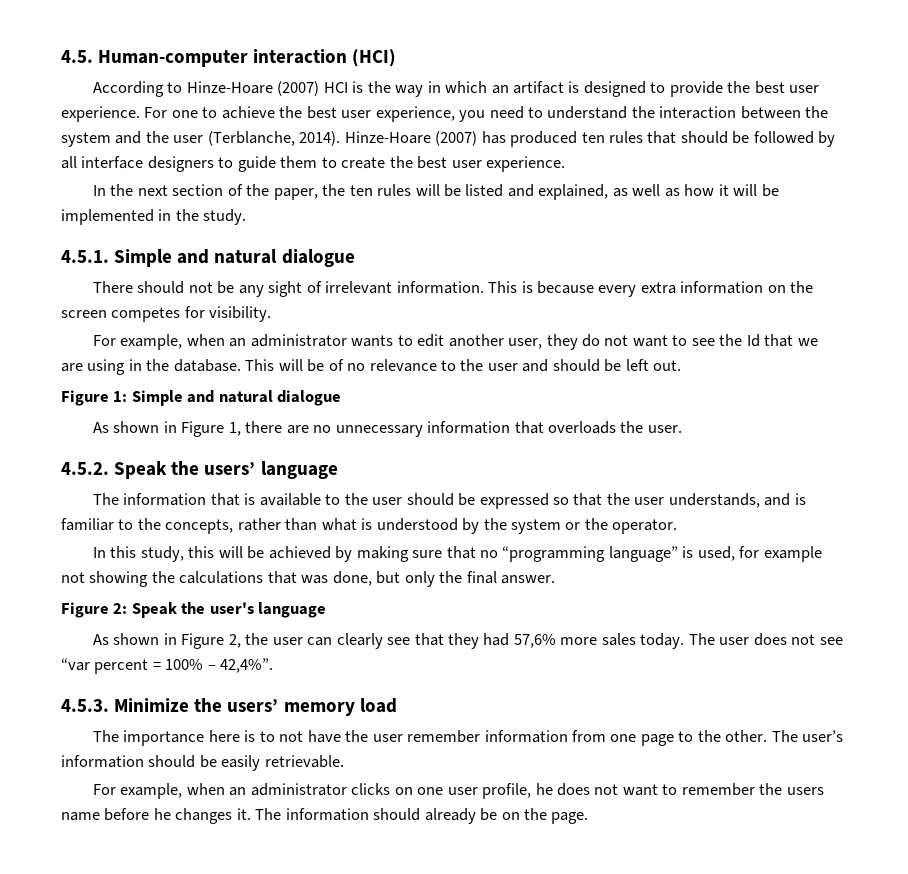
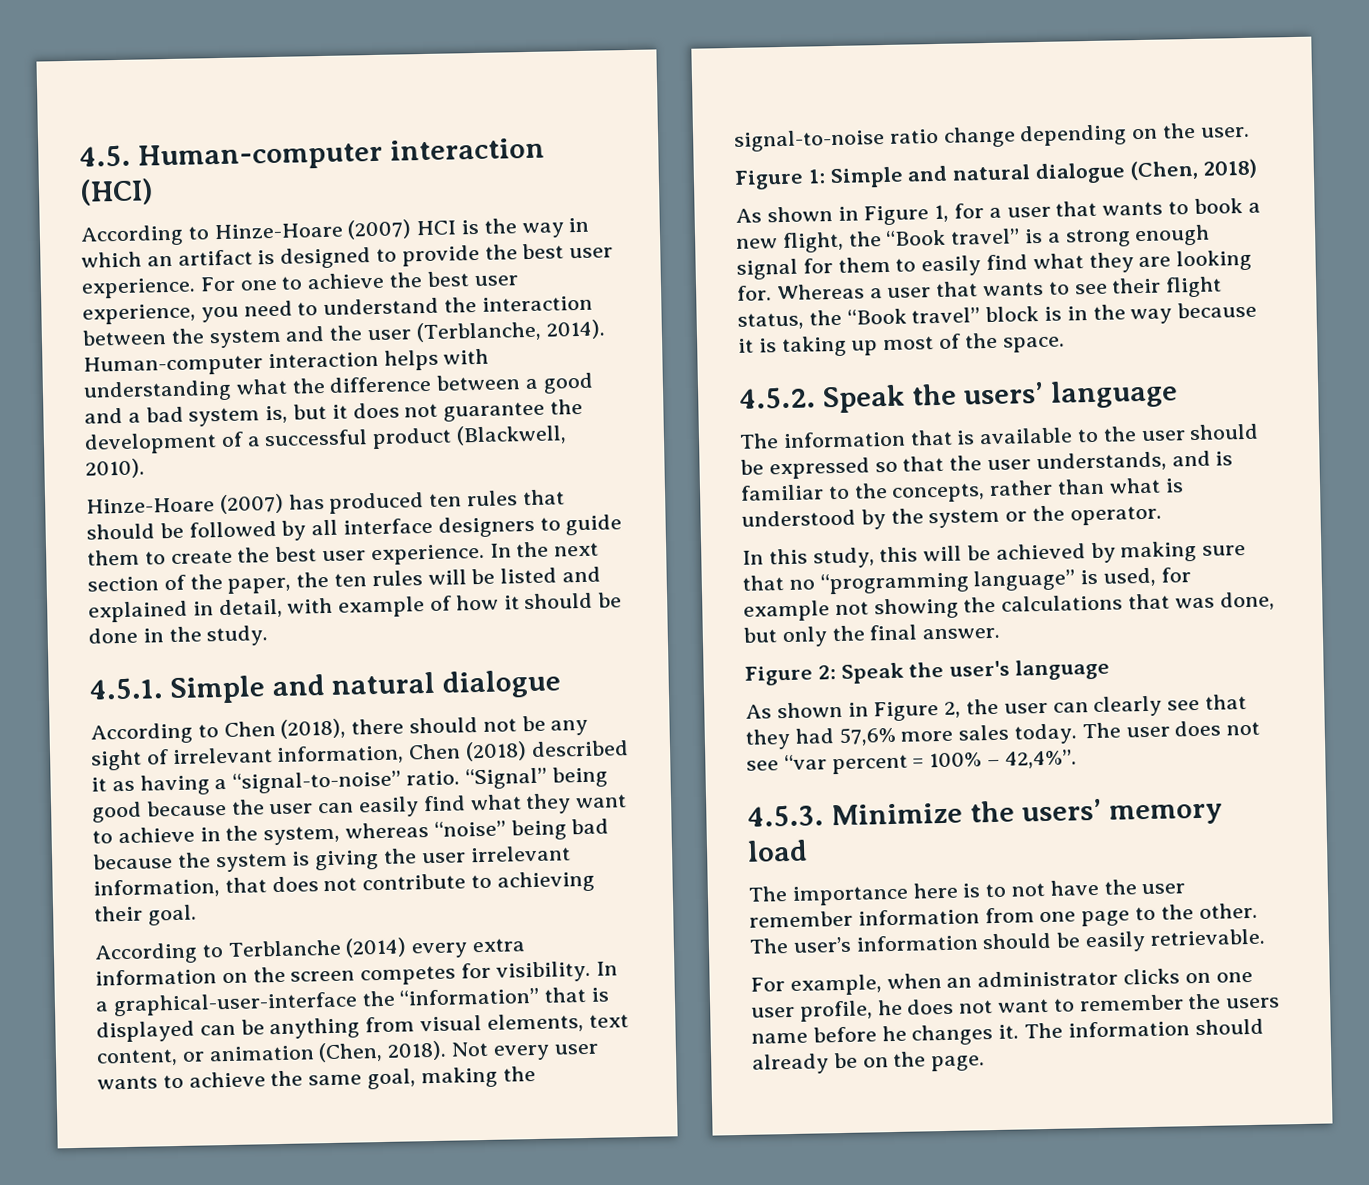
- For one to achieve the best user experience, you need to understand the interaction between the system and the user (Terblanche, 2014). Hinze-Hoare (2007) has produced ten rules that should be followed by all interface designers to guide them to create the best user experience.
- In the next section of the paper, the ten rules will be listed and explained, as well as how it will be implemented in the study.
+ For one to achieve the best user experience, you need to understand the interaction between the system and the user (Terblanche, 2014). Human-computer interaction helps with understanding what the difference between a good and a bad system is, but it does not guarantee the development of a successful product (Blackwell, 2010).
+ Hinze-Hoare (2007) has produced ten rules that should be followed by all interface designers to guide them to create the best user experience. In the next section of the paper, the ten rules will be listed and explained in detail, with example of how it should be done in the study.
- There should not be any sight of irrelevant information. This is because every extra information on the screen competes for visibility.
- For example, when an administrator wants to edit another user, they do not want to see the Id that we are using in the database. This will be of no relevance to the user and should be left out.
+ According to Chen (2018), there should not be any sight of irrelevant information, Chen (2018) described it as having a “signal-to-noise” ratio. “Signal” being good because the user can easily find what they want to achieve in the system, whereas “noise” being bad because the system is giving the user irrelevant information, that does not contribute to achieving their goal.
+ According to Terblanche (2014) every extra information on the screen competes for visibility. In a graphical-user-interface the “information” that is displayed can be anything from visual elements, text content, or animation (Chen, 2018). Not every user wants to achieve the same goal, making the signal-to-noise ratio change depending on the user.
- Figure 1: Simple and natural dialogue
+ Figure 1: Simple and natural dialogue (Chen, 2018)
- As shown in Figure 1, there are no unnecessary information that overloads the user.
+ As shown in Figure 1, for a user that wants to book a new flight, the “Book travel” is a strong enough signal for them to easily find what they are looking for. Whereas a user that wants to see their flight status, the “Book travel” block is in the way because it is taking up most of the space.

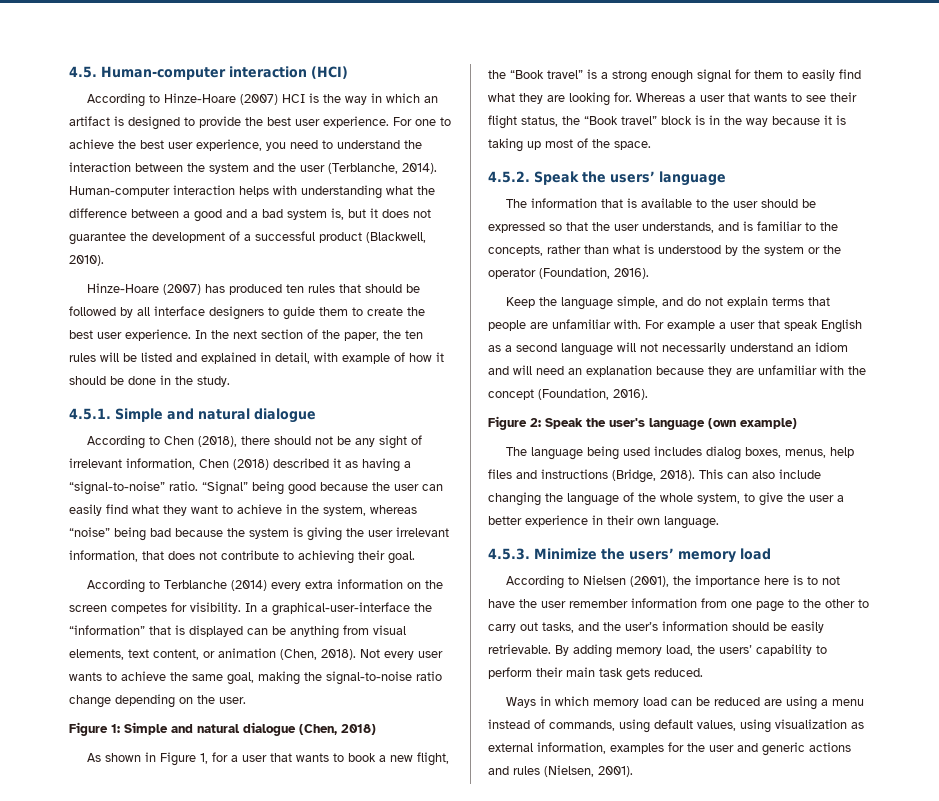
- The information that is available to the user should be expressed so that the user understands, and is familiar to the concepts, rather than what is understood by the system or the operator.
- In this study, this will be achieved by making sure that no “programming language” is used, for example not showing the calculations that was done, but only the final answer.
+ The information that is available to the user should be expressed so that the user understands, and is familiar to the concepts, rather than what is understood by the system or the operator (Foundation, 2016).
+ Keep the language simple, and do not explain terms that people are unfamiliar with. For example a user that speak English as a second language will not necessarily understand an idiom and will need an explanation because they are unfamiliar with the concept (Foundation, 2016).
- Figure 2: Speak the user's language
- As shown in Figure 2, the user can clearly see that they had 57,6% more sales today. The user does not see “var percent = 100% – 42,4%”.
+ Figure 2: Speak the user's language (own example)
+ The language being used includes dialog boxes, menus, help files and instructions (Bridge, 2018). This can also include changing the language of the whole system, to give the user a better experience in their own language.
- The importance here is to not have the user remember information from one page to the other. The user’s information should be easily retrievable.
- For example, when an administrator clicks on one user profile, he does not want to remember the users name before he changes it. The information should already be on the page.
+ According to Nielsen (2001), the importance here is to not have the user remember information from one page to the other to carry out tasks, and the user’s information should be easily retrievable. By adding memory load, the users’ capability to perform their main task gets reduced.
+ Ways in which memory load can be reduced are using a menu instead of commands, using default values, using visualization as external information, examples for the user and generic actions and rules (Nielsen, 2001).

